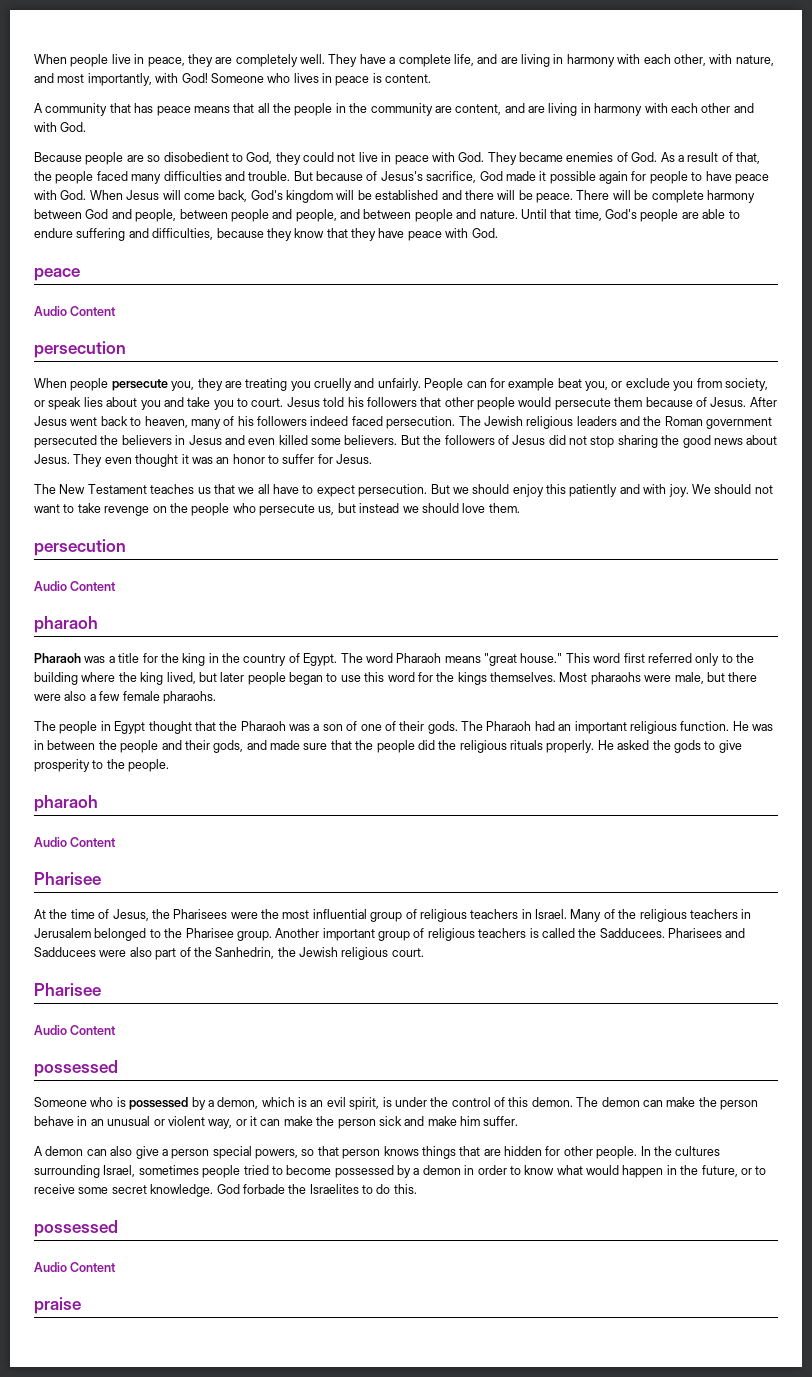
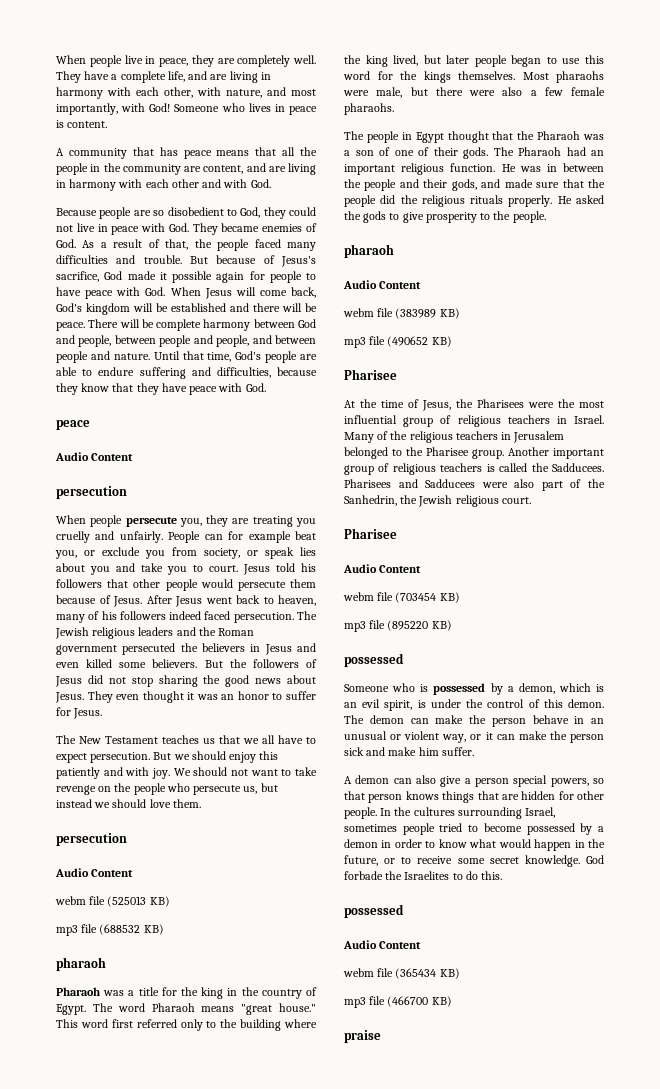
+ webm file (525013 KB)
+ mp3 file (688532 KB)
+ webm file (383989 KB)
+ mp3 file (490652 KB)
+ webm file (703454 KB)
+ mp3 file (895220 KB)
+ webm file (365434 KB)
+ mp3 file (466700 KB)

